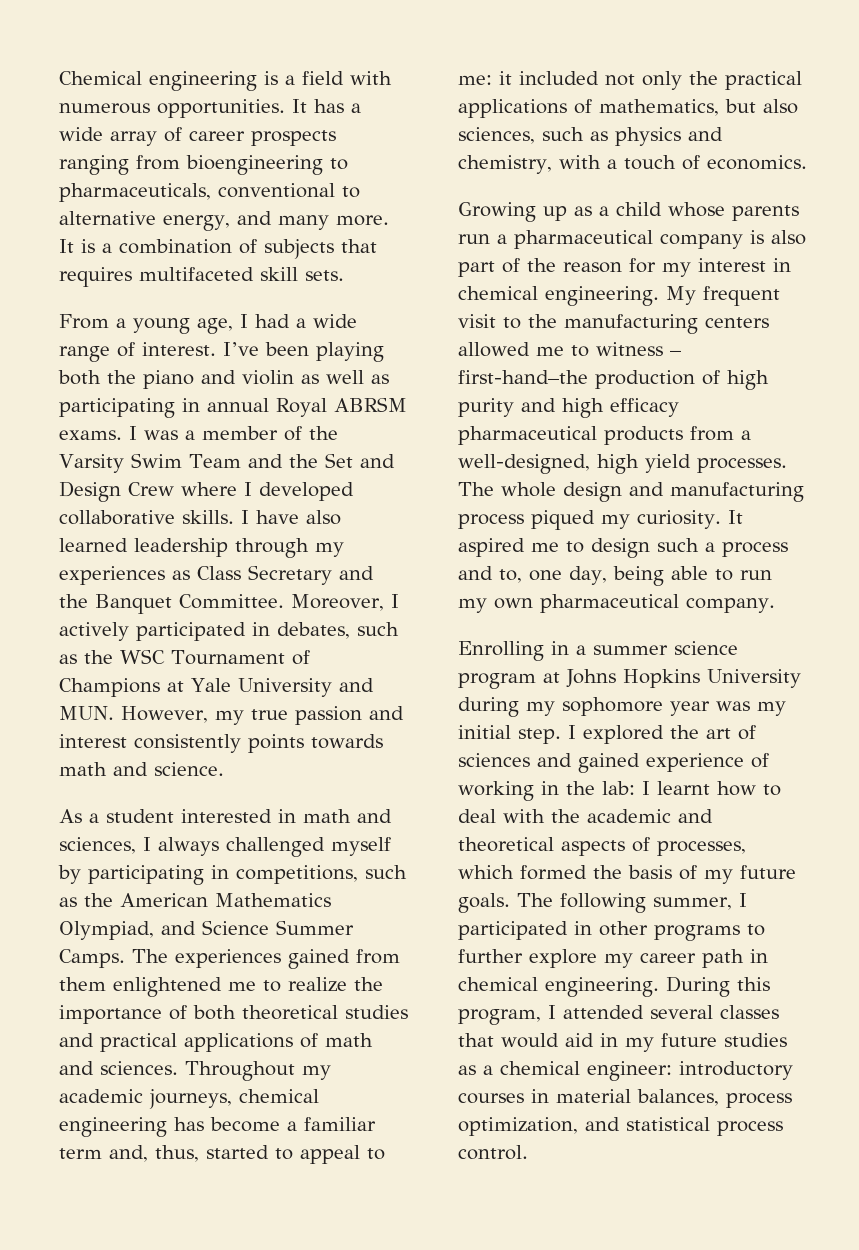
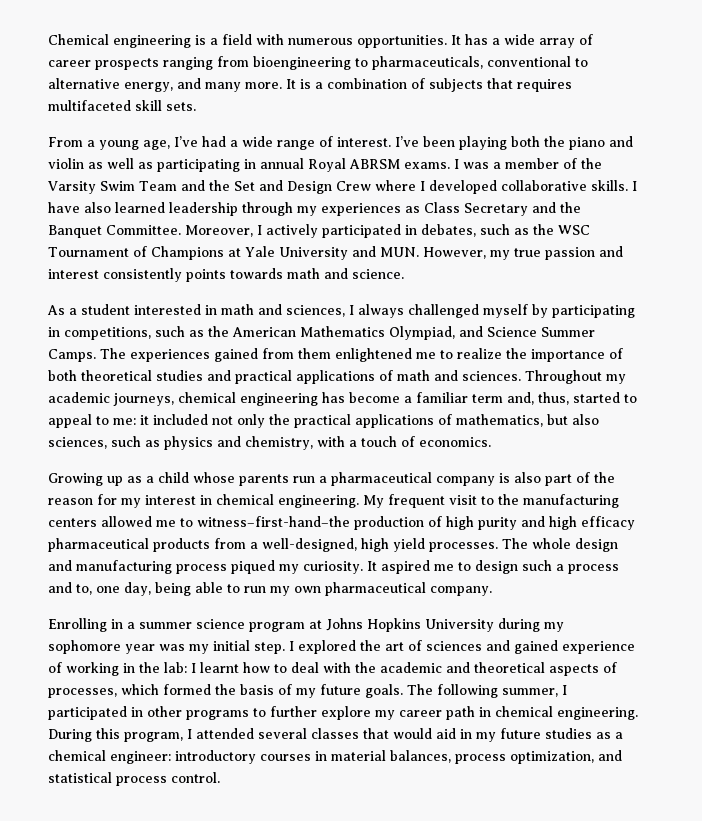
- From a young age, I had a wide range of interest.
+ From a young age, I’ve had a wide range of interest.
- My frequent visit to the manufacturing centers allowed me to witness – first-hand–the production of high purity and high efficacy pharmaceutical products from a well-designed, high yield processes.
+ My frequent visit to the manufacturing centers allowed me to witness–first-hand–the production of high purity and high efficacy pharmaceutical products from a well-designed, high yield processes.

